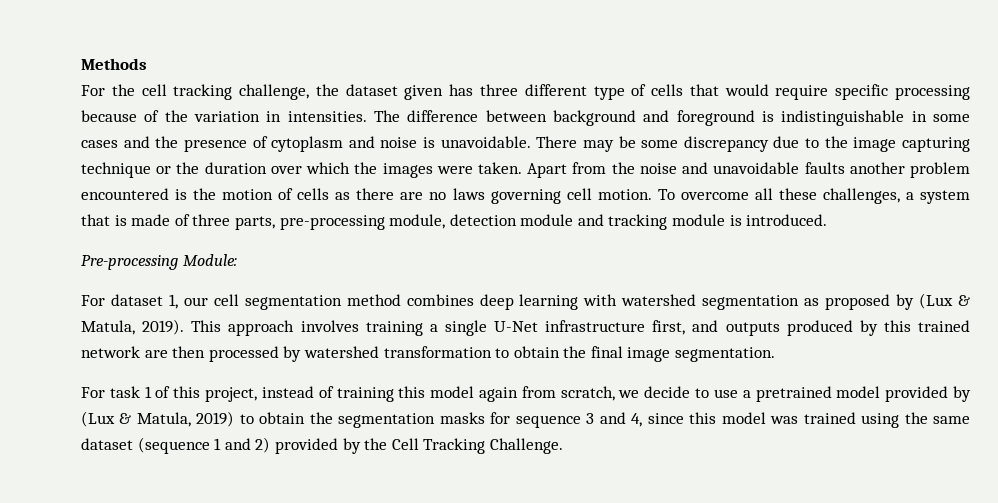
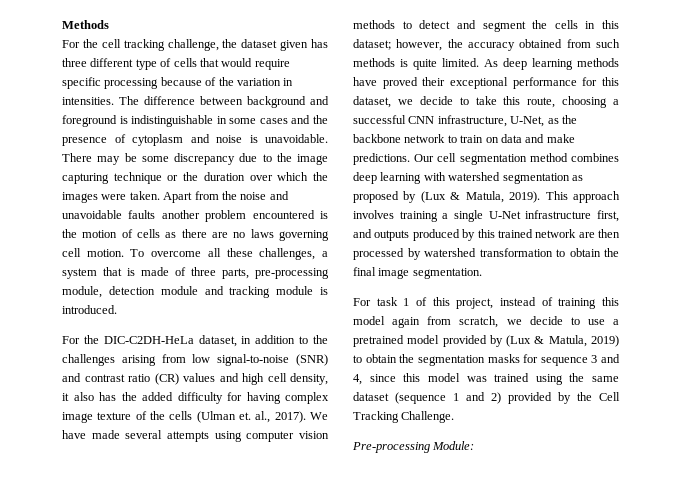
- Pre-processing Module:
- For dataset 1, our cell segmentation method combines deep learning with watershed segmentation as proposed by (Lux & Matula, 2019).
+ For the DIC-C2DH-HeLa dataset, in addition to the challenges arising from low signal-to-noise (SNR) and contrast ratio (CR) values and high cell density, it also has the added difficulty for having complex image texture of the cells (Ulman et. al., 2017). We have made several attempts using computer vision methods to detect and segment the cells in this dataset; however, the accuracy obtained from such methods is quite limited. As deep learning methods have proved their exceptional performance for this dataset, we decide to take this route, choosing a successful CNN infrastructure, U-Net, as the backbone network to train on data and make predictions. Our cell segmentation method combines deep learning with watershed segmentation as proposed by (Lux & Matula, 2019).
+ Pre-processing Module:

